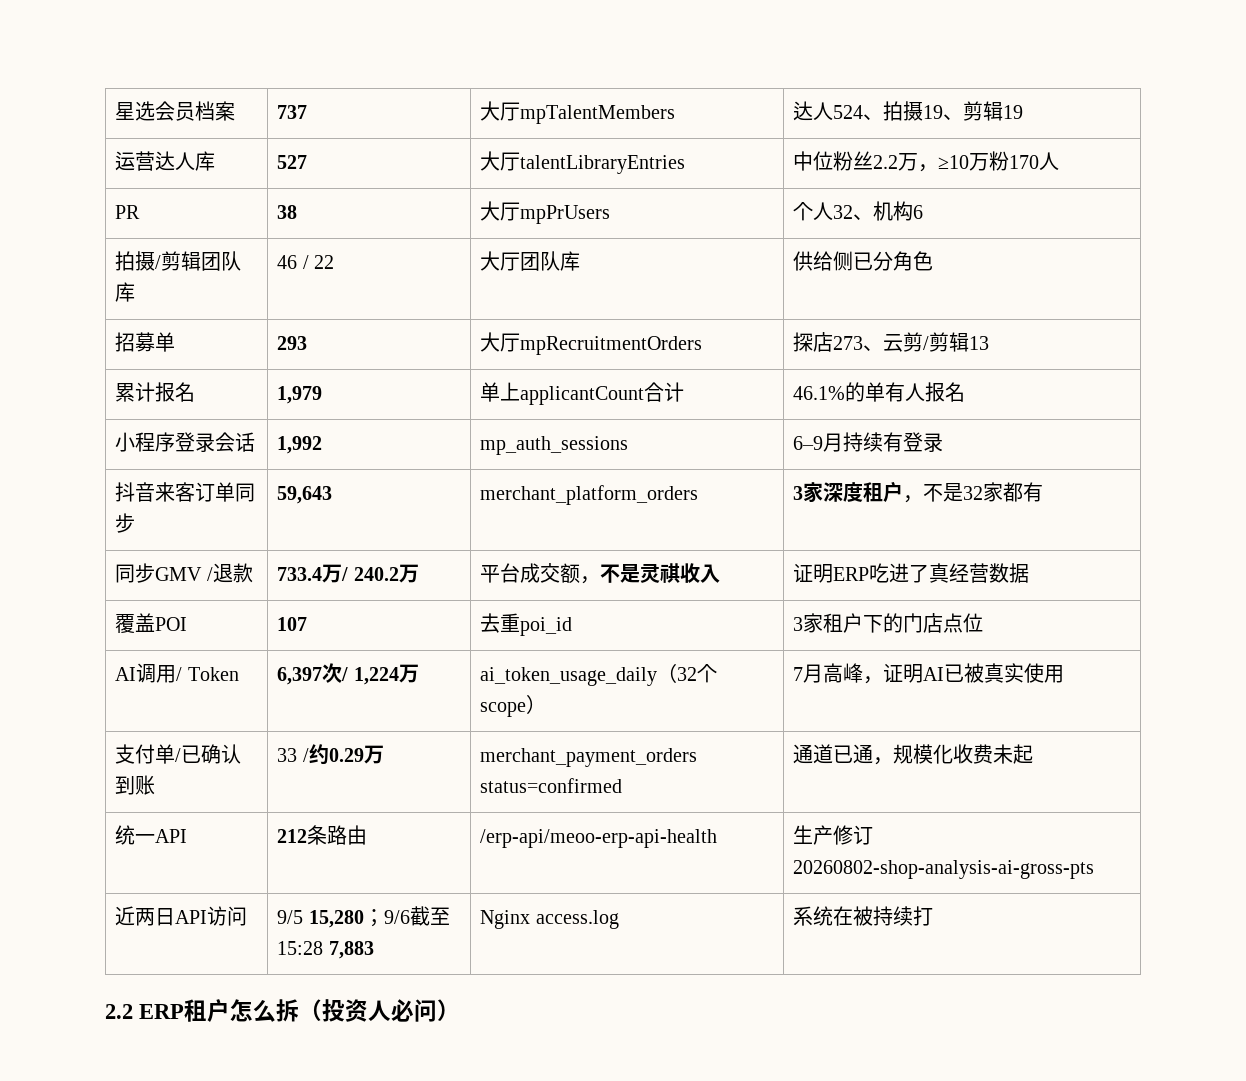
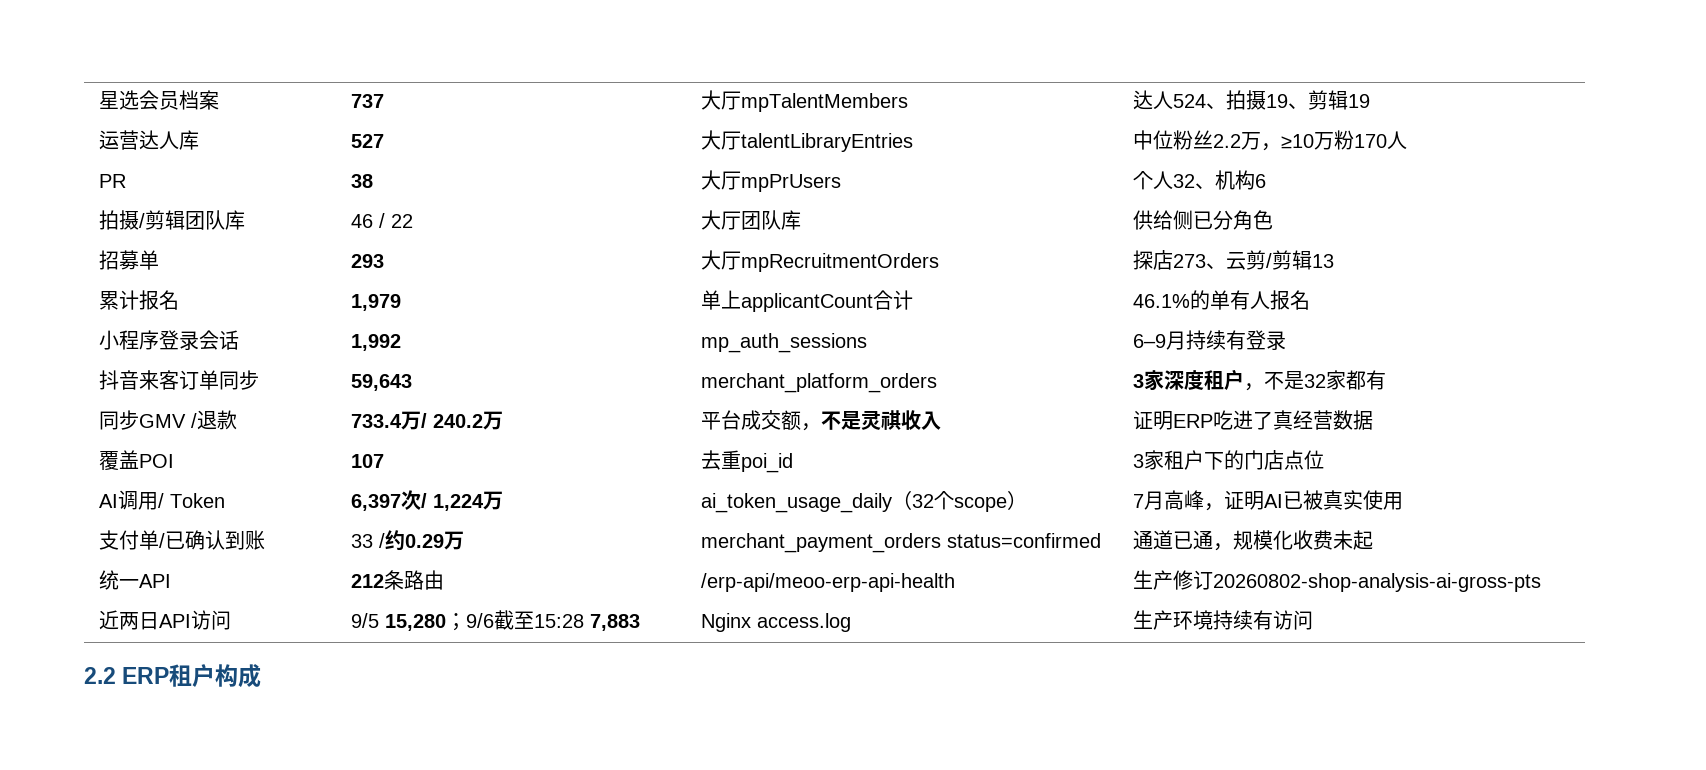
- 近两日API访问 | 9/5 15,280；9/6截至15:28 7,883 | Nginx access.log | 系统在被持续打
+ 近两日API访问 | 9/5 15,280；9/6截至15:28 7,883 | Nginx access.log | 生产环境持续有访问
- 2.2 ERP租户怎么拆（投资人必问）
+ 2.2 ERP租户构成

